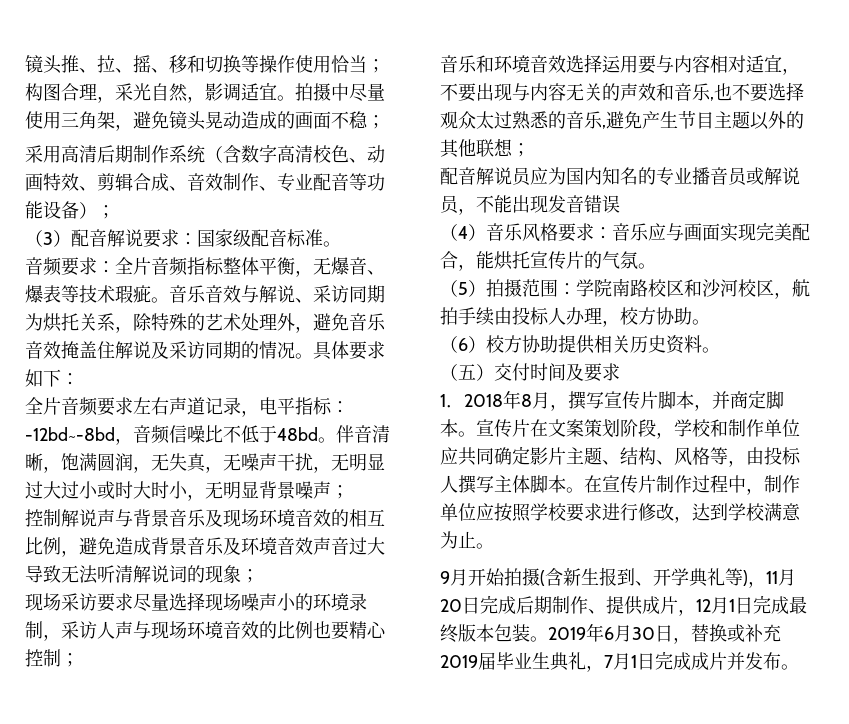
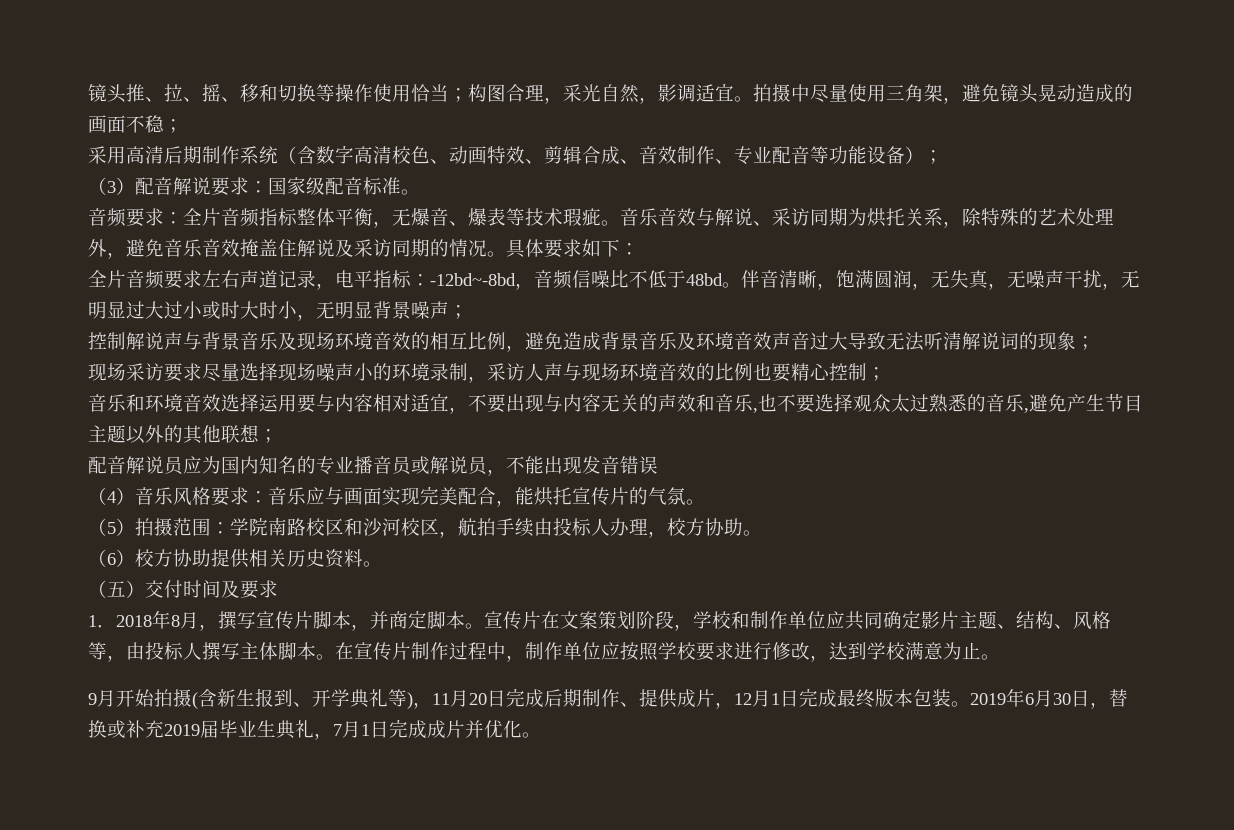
- 2019年6月30日，替换或补充2019届毕业生典礼，7月1日完成成片并发布。
+ 2019年6月30日，替换或补充2019届毕业生典礼，7月1日完成成片并优化。

